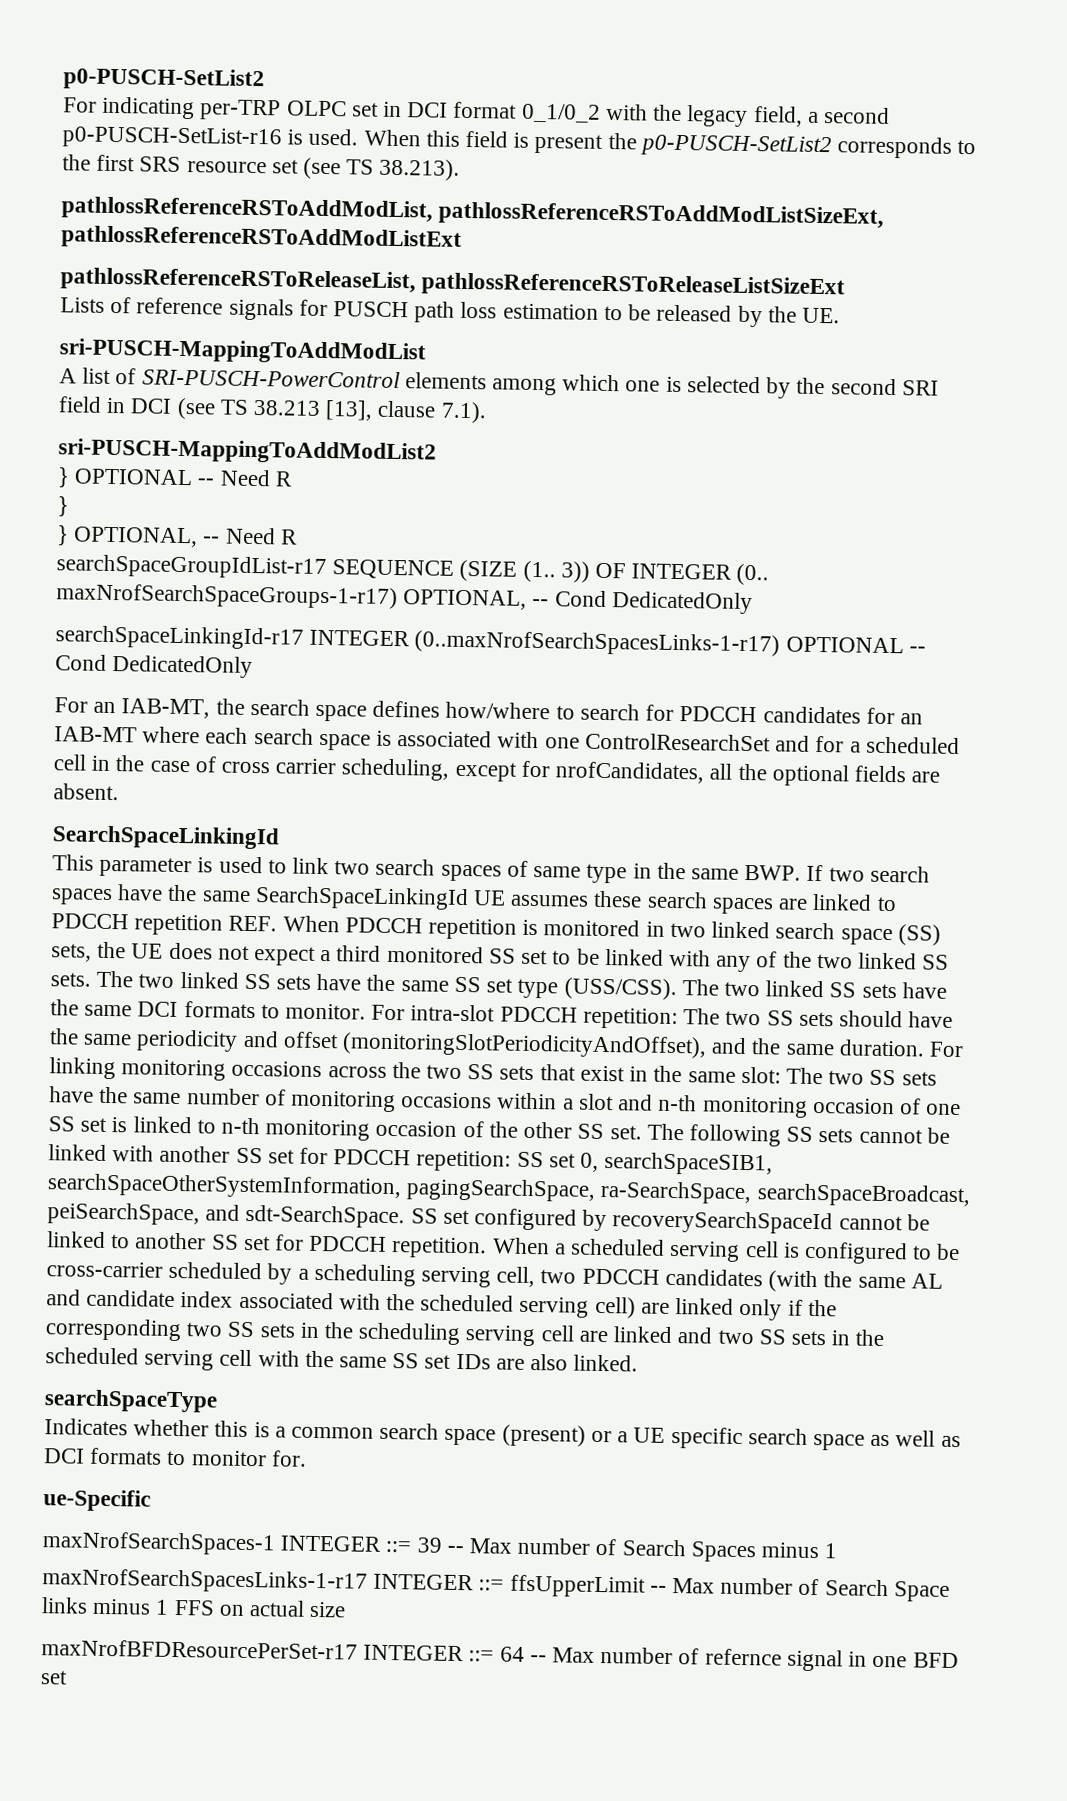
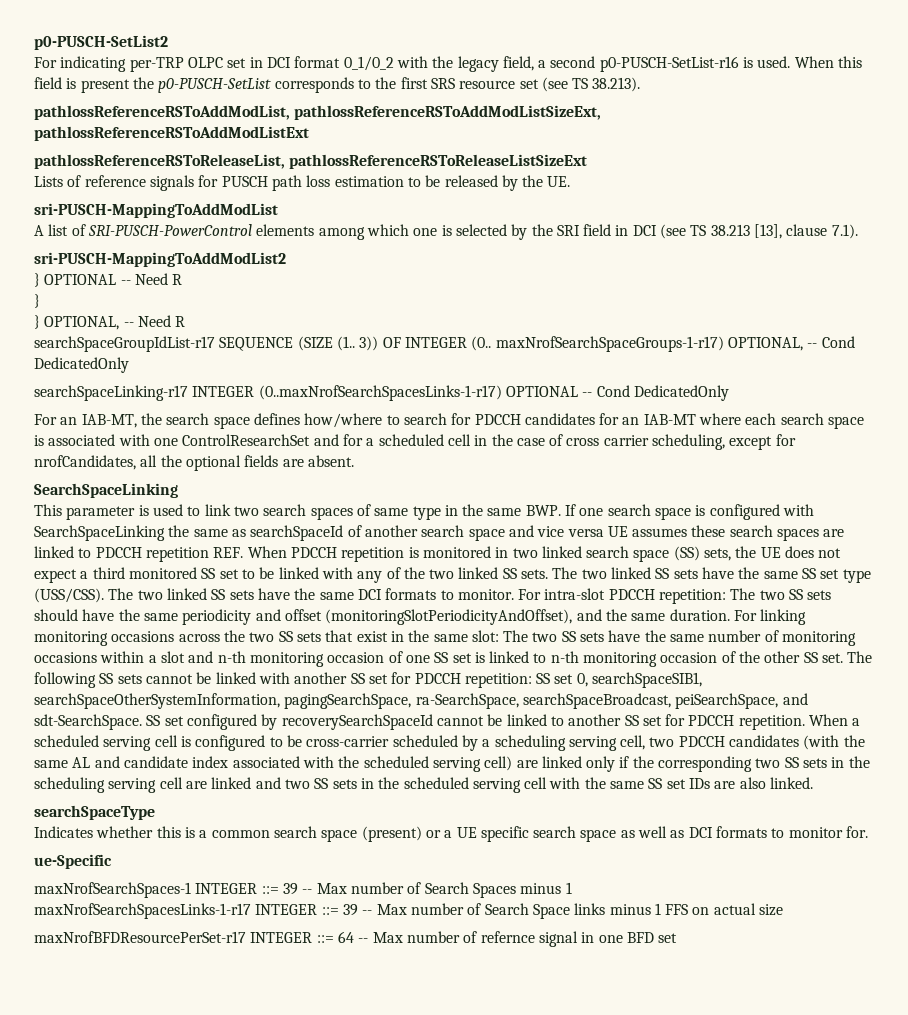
- When this field is present the p0-PUSCH-SetList2 corresponds to the first SRS resource set (see TS 38.213).
+ When this field is present the p0-PUSCH-SetList corresponds to the first SRS resource set (see TS 38.213).
- A list of SRI-PUSCH-PowerControl elements among which one is selected by the second SRI field in DCI (see TS 38.213 [13], clause 7.1).
+ A list of SRI-PUSCH-PowerControl elements among which one is selected by the SRI field in DCI (see TS 38.213 [13], clause 7.1).
- searchSpaceLinkingId-r17 INTEGER (0..maxNrofSearchSpacesLinks-1-r17) OPTIONAL -- Cond DedicatedOnly
+ searchSpaceLinking-r17 INTEGER (0..maxNrofSearchSpacesLinks-1-r17) OPTIONAL -- Cond DedicatedOnly
  For an IAB-MT, the search space defines how/where to search for PDCCH candidates for an IAB-MT where each search space is associated with one ControlResearchSet and for a scheduled cell in the case of cross carrier scheduling, except for nrofCandidates, all the optional fields are absent.
- SearchSpaceLinkingId
+ SearchSpaceLinking
- This parameter is used to link two search spaces of same type in the same BWP. If two search spaces have the same SearchSpaceLinkingId UE assumes these search spaces are linked to PDCCH repetition REF. When PDCCH repetition is monitored in two linked search space (SS) sets, the UE does not expect a third monitored SS set to be linked with any of the two linked SS sets.
+ This parameter is used to link two search spaces of same type in the same BWP. If one search space is configured with SearchSpaceLinking the same as searchSpaceId of another search space and vice versa UE assumes these search spaces are linked to PDCCH repetition REF. When PDCCH repetition is monitored in two linked search space (SS) sets, the UE does not expect a third monitored SS set to be linked with any of the two linked SS sets.
- maxNrofSearchSpacesLinks-1-r17 INTEGER ::= ffsUpperLimit -- Max number of Search Space links minus 1 FFS on actual size
+ maxNrofSearchSpacesLinks-1-r17 INTEGER ::= 39 -- Max number of Search Space links minus 1 FFS on actual size

